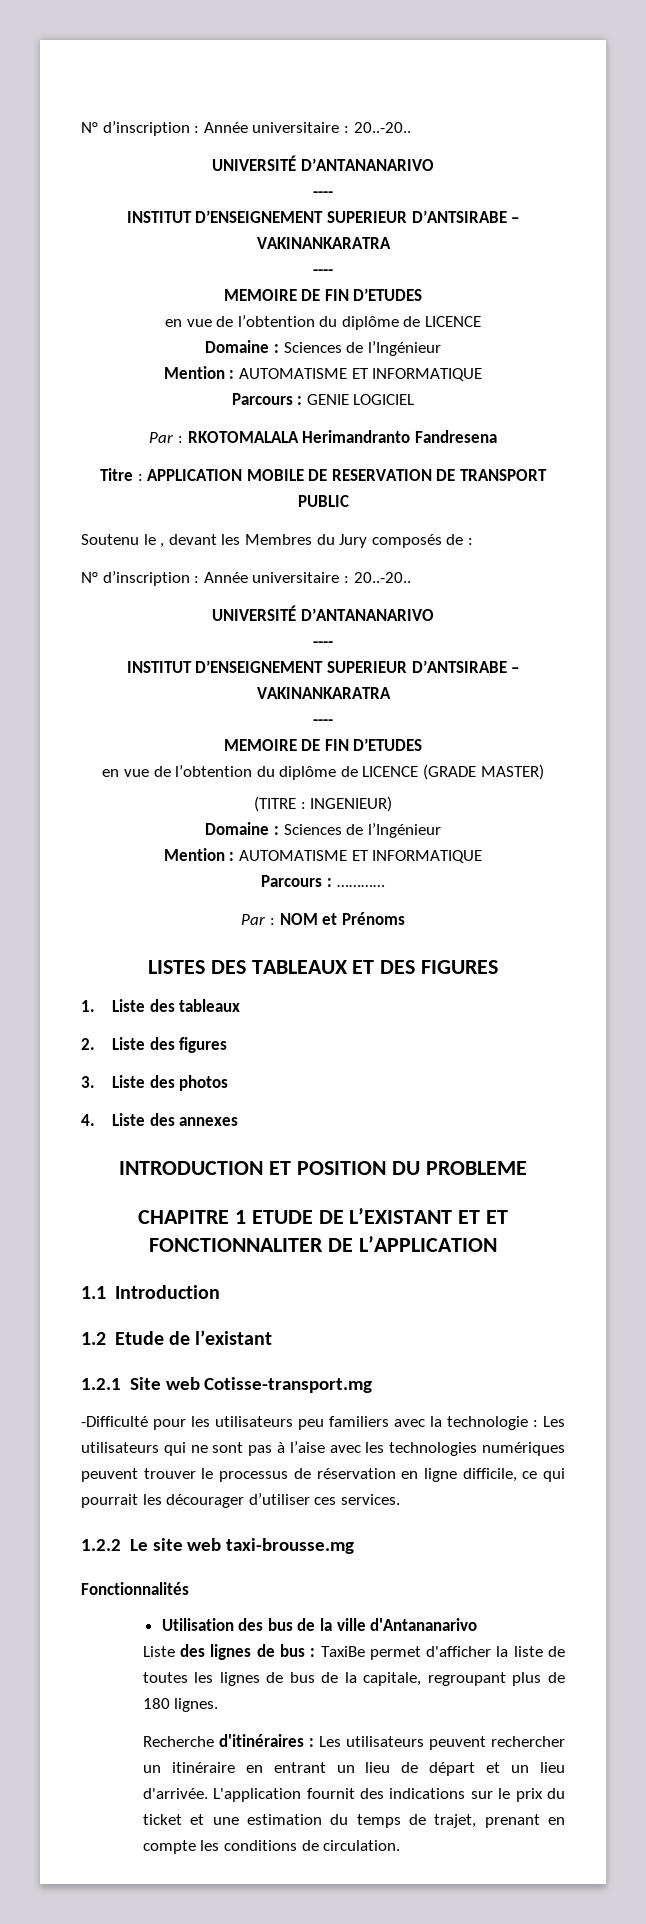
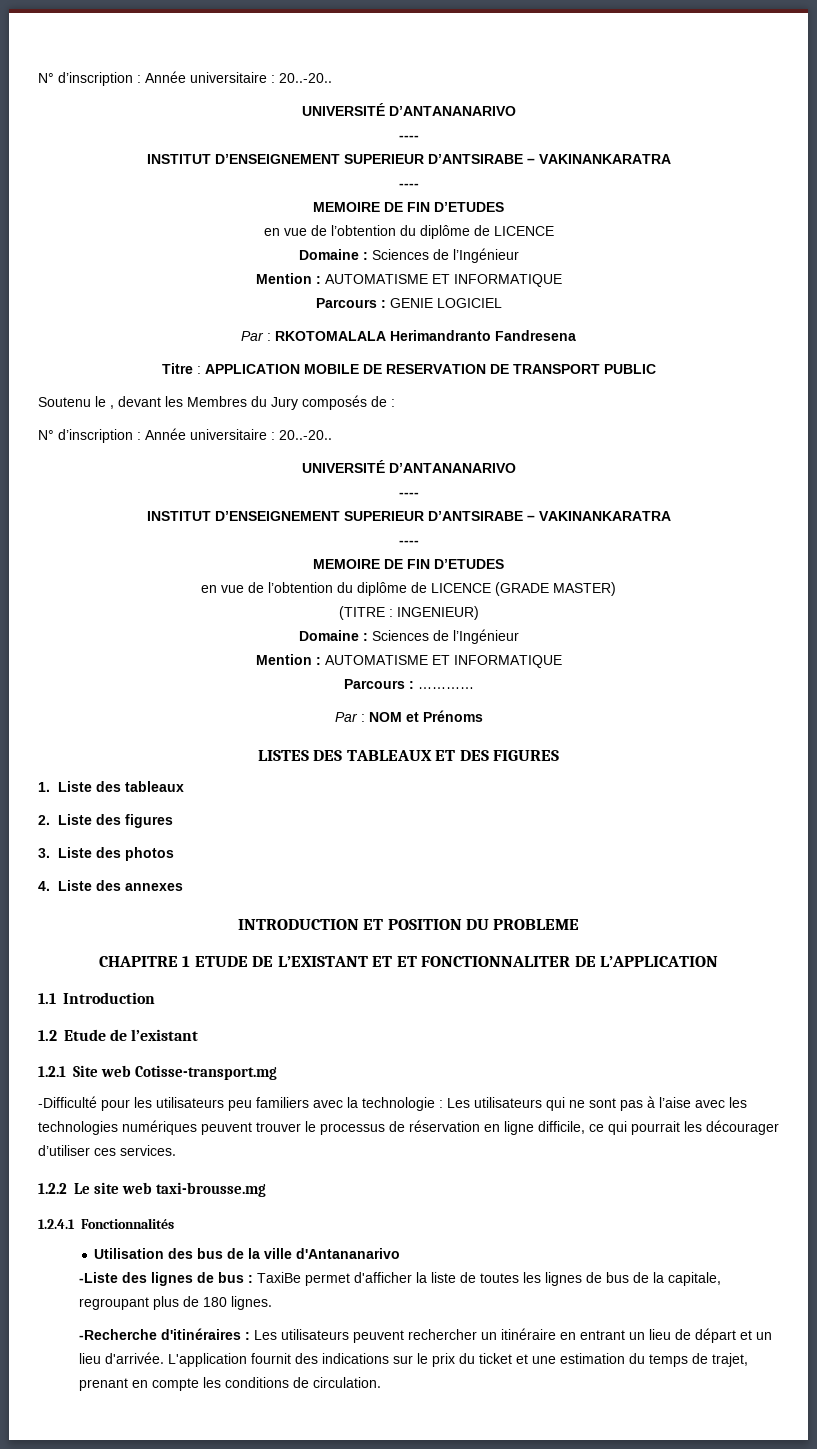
- Fonctionnalités
+ 1.2.4.1 Fonctionnalités
- Liste des lignes de bus : TaxiBe permet d'afficher la liste de toutes les lignes de bus de la capitale, regroupant plus de 180 lignes.
+ -Liste des lignes de bus : TaxiBe permet d'afficher la liste de toutes les lignes de bus de la capitale, regroupant plus de 180 lignes.
- Recherche d'itinéraires : Les utilisateurs peuvent rechercher un itinéraire en entrant un lieu de départ et un lieu d'arrivée.
+ -Recherche d'itinéraires : Les utilisateurs peuvent rechercher un itinéraire en entrant un lieu de départ et un lieu d'arrivée.

